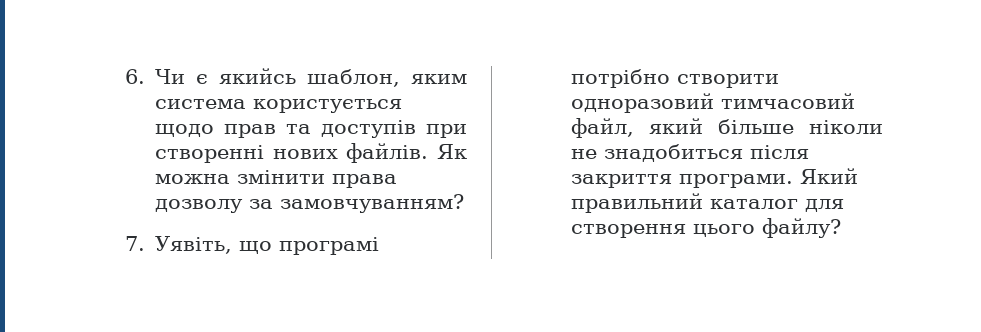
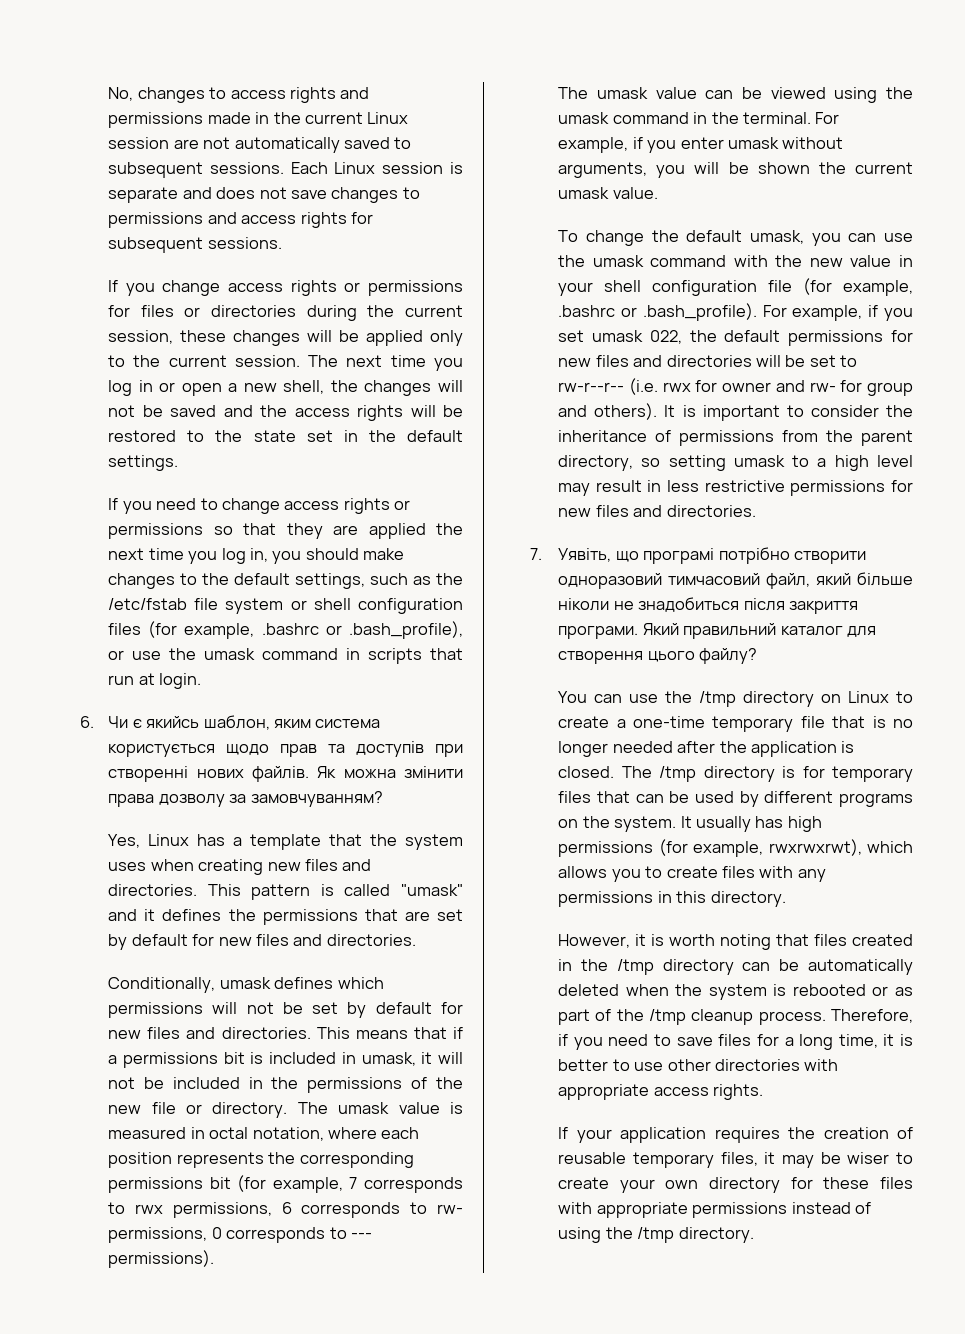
+ No, changes to access rights and permissions made in the current Linux session are not automatically saved to subsequent sessions. Each Linux session is separate and does not save changes to permissions and access rights for subsequent sessions.
+ If you change access rights or permissions for files or directories during the current session, these changes will be applied only to the current session. The next time you log in or open a new shell, the changes will not be saved and the access rights will be restored to the state set in the default settings.
+ If you need to change access rights or permissions so that they are applied the next time you log in, you should make changes to the default settings, such as the /etc/fstab file system or shell configuration files (for example, .bashrc or .bash_profile), or use the umask command in scripts that run at login.
+ Yes, Linux has a template that the system uses when creating new files and directories. This pattern is called "umask" and it defines the permissions that are set by default for new files and directories.
+ Conditionally, umask defines which permissions will not be set by default for new files and directories. This means that if a permissions bit is included in umask, it will not be included in the permissions of the new file or directory. The umask value is measured in octal notation, where each position represents the corresponding permissions bit (for example, 7 corresponds to rwx permissions, 6 corresponds to rw- permissions, 0 corresponds to --- permissions).
+ The umask value can be viewed using the umask command in the terminal. For example, if you enter umask without arguments, you will be shown the current umask value.
+ To change the default umask, you can use the umask command with the new value in your shell configuration file (for example, .bashrc or .bash_profile). For example, if you set umask 022, the default permissions for new files and directories will be set to rw-r--r-- (i.e. rwx for owner and rw- for group and others). It is important to consider the inheritance of permissions from the parent directory, so setting umask to a high level may result in less restrictive permissions for new files and directories.
+ You can use the /tmp directory on Linux to create a one-time temporary file that is no longer needed after the application is closed. The /tmp directory is for temporary files that can be used by different programs on the system. It usually has high permissions (for example, rwxrwxrwt), which allows you to create files with any permissions in this directory.
+ However, it is worth noting that files created in the /tmp directory can be automatically deleted when the system is rebooted or as part of the /tmp cleanup process. Therefore, if you need to save files for a long time, it is better to use other directories with appropriate access rights.
+ If your application requires the creation of reusable temporary files, it may be wiser to create your own directory for these files with appropriate permissions instead of using the /tmp directory.

